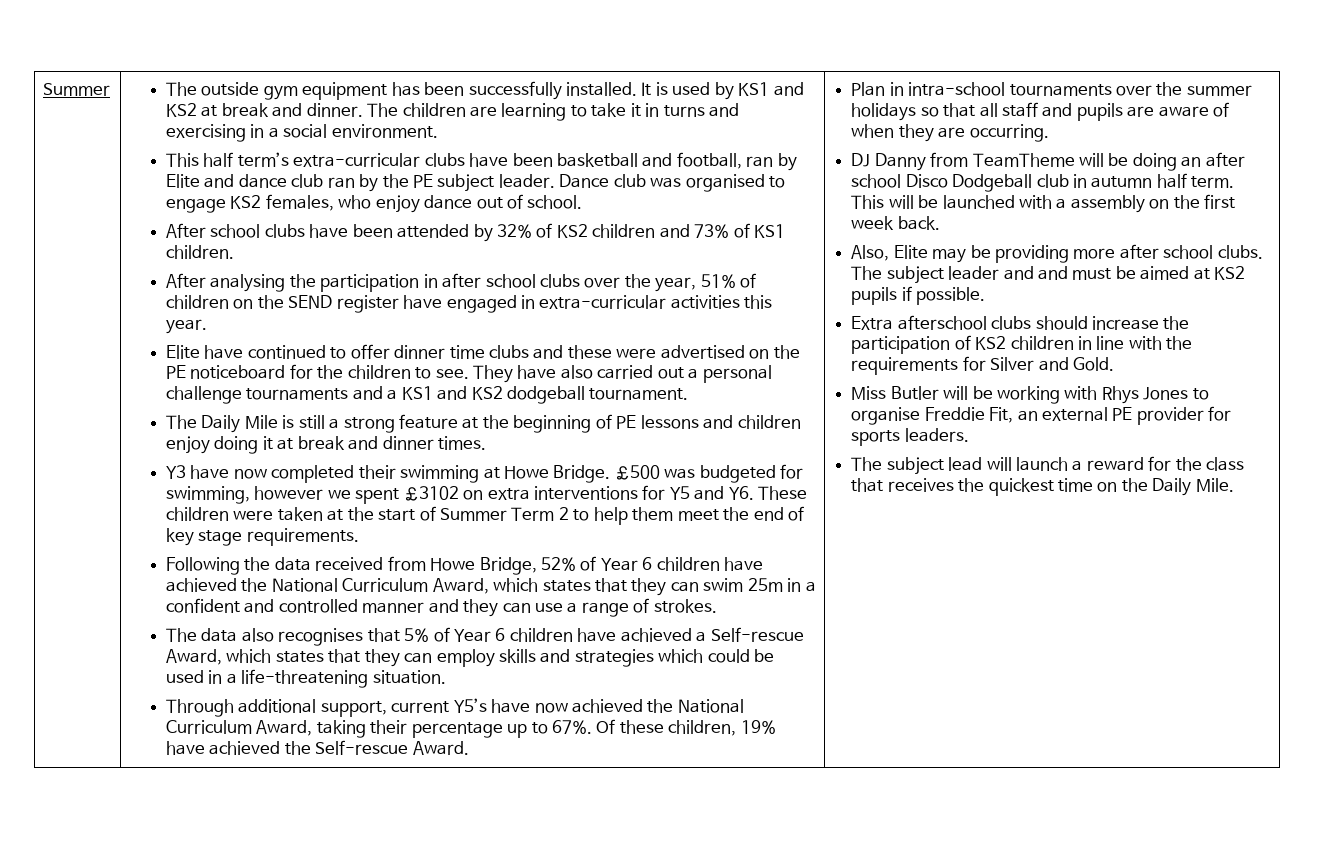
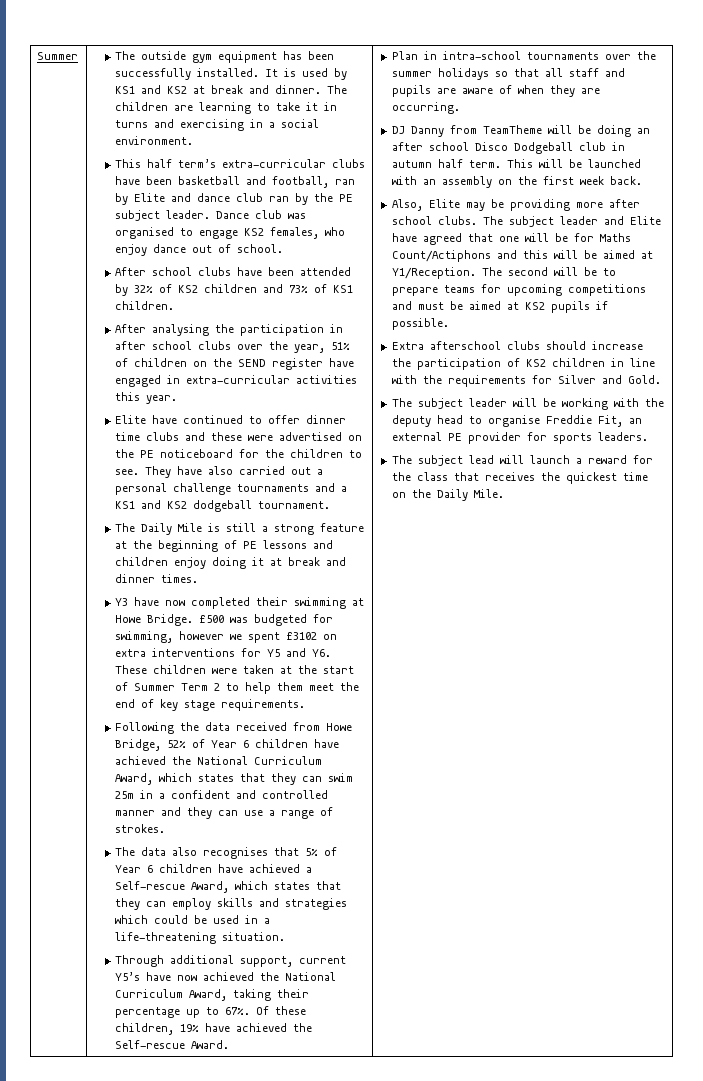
- This will be launched with a assembly on the first week back.
+ This will be launched with an assembly on the first week back.
- The subject leader and and must be aimed at KS2 pupils if possible.
+ The subject leader and Elite have agreed that one will be for Maths Count/Actiphons and this will be aimed at Y1/Reception. The second will be to prepare teams for upcoming competitions and must be aimed at KS2 pupils if possible.
- Miss Butler will be working with Rhys Jones to organise Freddie Fit, an external PE provider for sports leaders.
+ The subject leader will be working with the deputy head to organise Freddie Fit, an external PE provider for sports leaders.

